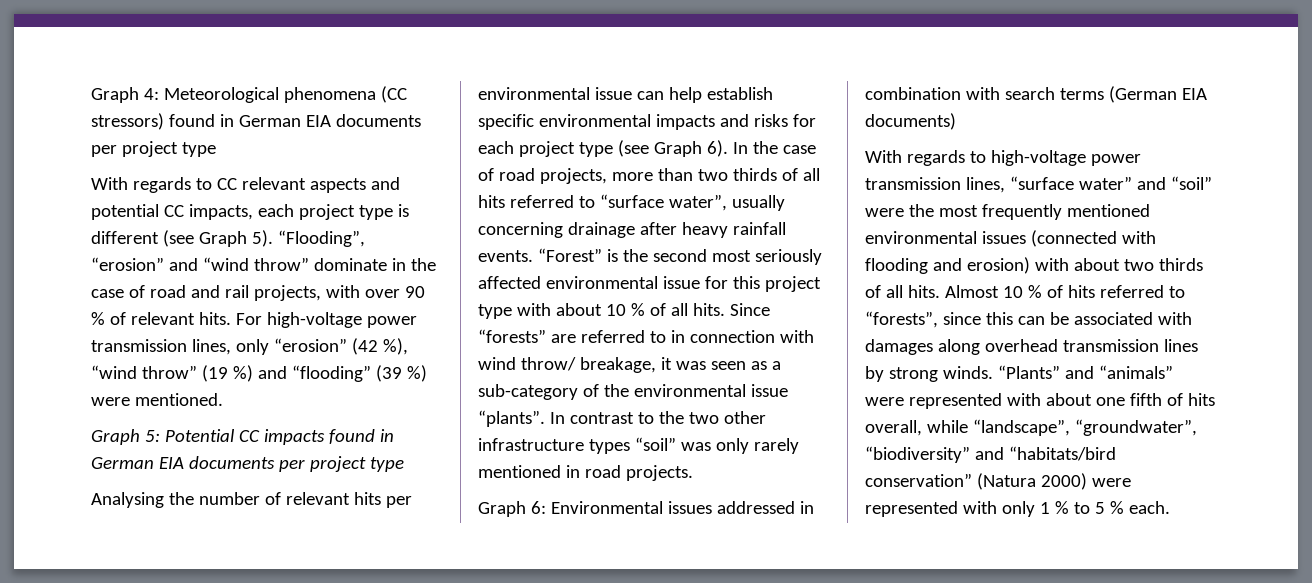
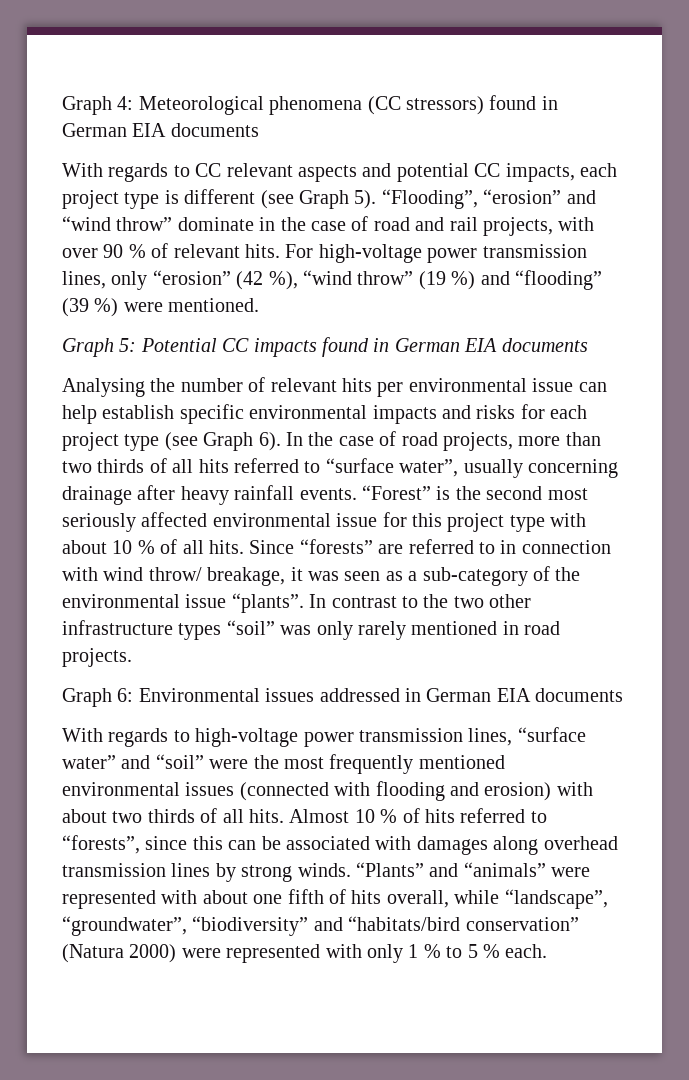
- Graph 4: Meteorological phenomena (CC stressors) found in German EIA documents per project type
+ Graph 4: Meteorological phenomena (CC stressors) found in German EIA documents
- Graph 5: Potential CC impacts found in German EIA documents per project type
+ Graph 5: Potential CC impacts found in German EIA documents
- Graph 6: Environmental issues addressed in combination with search terms (German EIA documents)
+ Graph 6: Environmental issues addressed in German EIA documents

